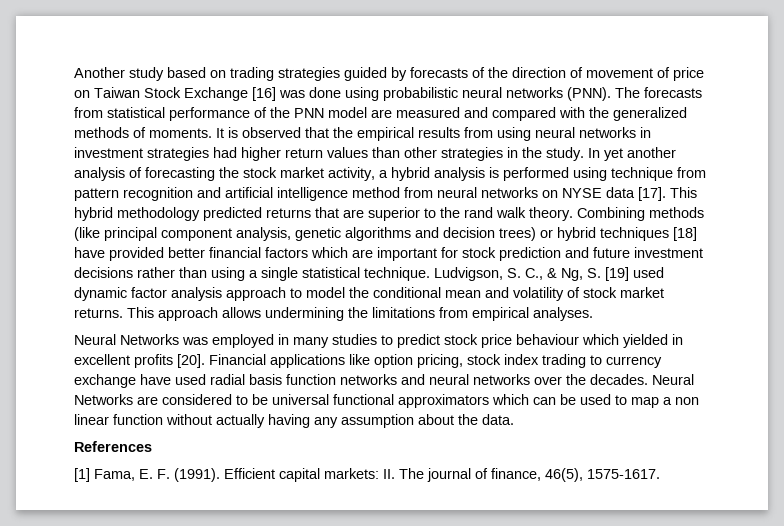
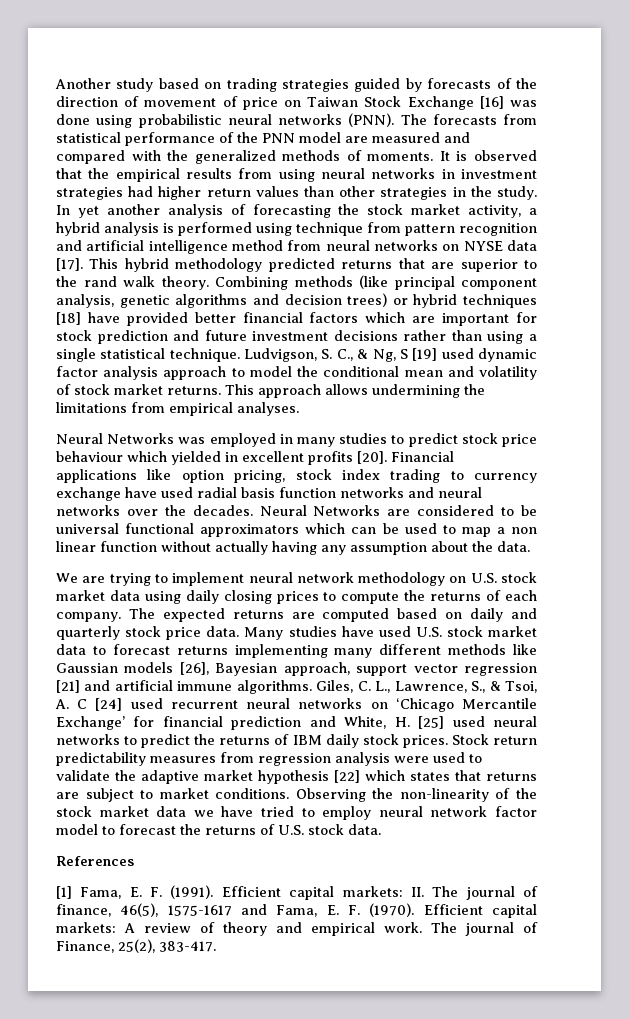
- Ludvigson, S. C., & Ng, S. [19] used dynamic factor analysis approach to model the conditional mean and volatility of stock market returns.
+ Ludvigson, S. C., & Ng, S [19] used dynamic factor analysis approach to model the conditional mean and volatility of stock market returns.
+ We are trying to implement neural network methodology on U.S. stock market data using daily closing prices to compute the returns of each company. The expected returns are computed based on daily and quarterly stock price data. Many studies have used U.S. stock market data to forecast returns implementing many different methods like Gaussian models [26], Bayesian approach, support vector regression [21] and artificial immune algorithms. Giles, C. L., Lawrence, S., & Tsoi, A. C [24] used recurrent neural networks on ‘Chicago Mercantile Exchange’ for financial prediction and White, H. [25] used neural networks to predict the returns of IBM daily stock prices. Stock return predictability measures from regression analysis were used to validate the adaptive market hypothesis [22] which states that returns are subject to market conditions. Observing the non-linearity of the stock market data we have tried to employ neural network factor model to forecast the returns of U.S. stock data.
- Efficient capital markets: II. The journal of finance, 46(5), 1575-1617.
+ Efficient capital markets: II. The journal of finance, 46(5), 1575-1617 and Fama, E. F. (1970). Efficient capital markets: A review of theory and empirical work. The journal of Finance, 25(2), 383-417.

